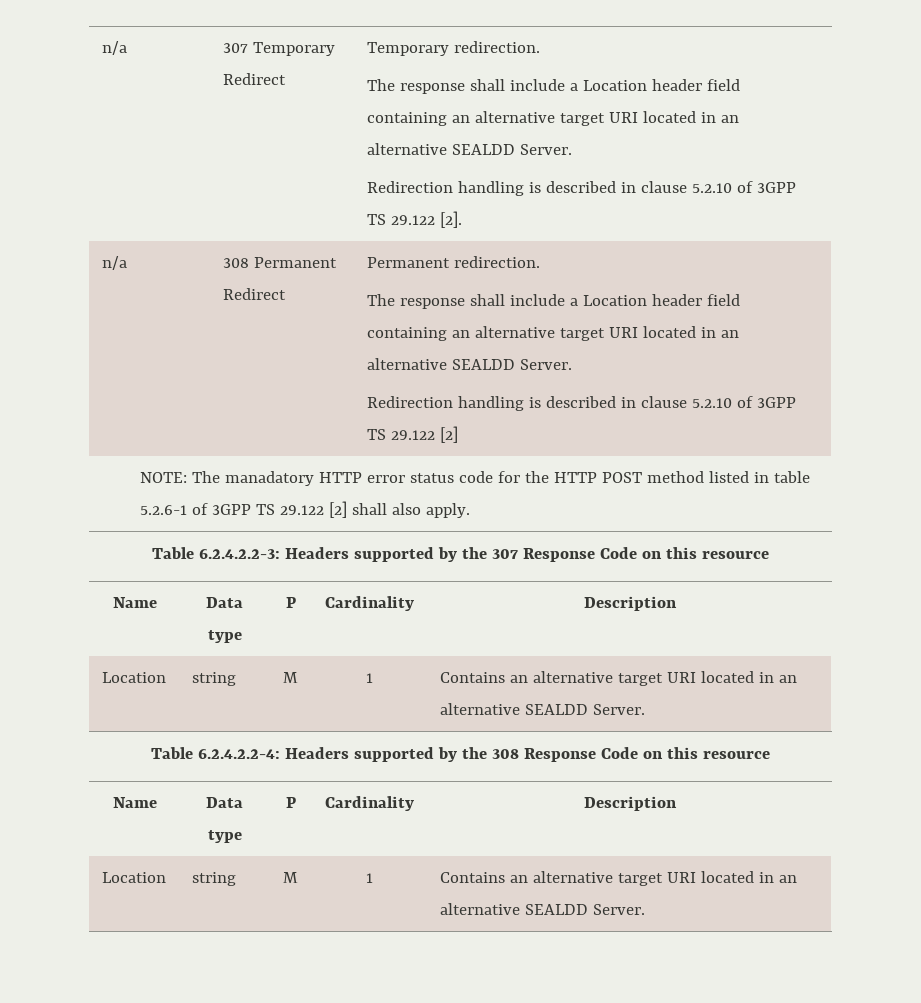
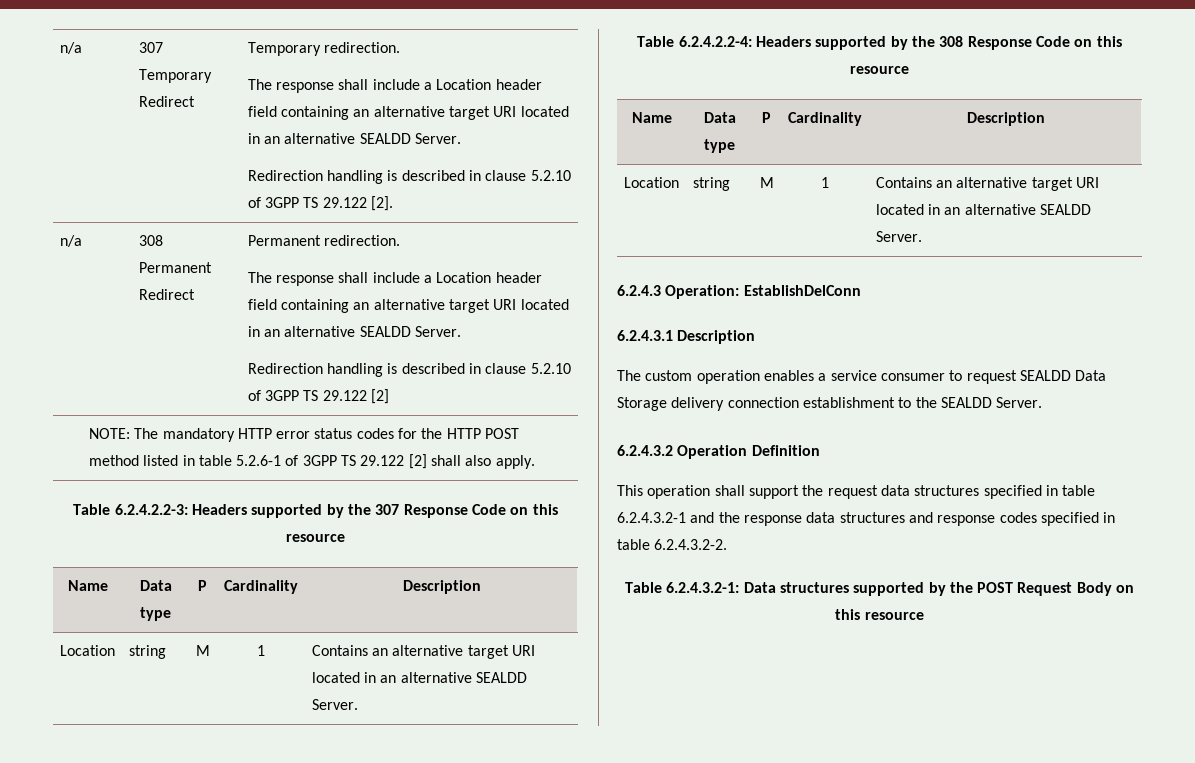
- NOTE: The manadatory HTTP error status code for the HTTP POST method listed in table 5.2.6-1 of 3GPP TS 29.122 [2] shall also apply.
+ NOTE: The mandatory HTTP error status codes for the HTTP POST method listed in table 5.2.6-1 of 3GPP TS 29.122 [2] shall also apply.
+ 6.2.4.3 Operation: EstablishDelConn
+ 6.2.4.3.1 Description
+ The custom operation enables a service consumer to request SEALDD Data Storage delivery connection establishment to the SEALDD Server.
+ 6.2.4.3.2 Operation Definition
+ This operation shall support the request data structures specified in table 6.2.4.3.2-1 and the response data structures and response codes specified in table 6.2.4.3.2-2.
+ Table 6.2.4.3.2-1: Data structures supported by the POST Request Body on this resource

